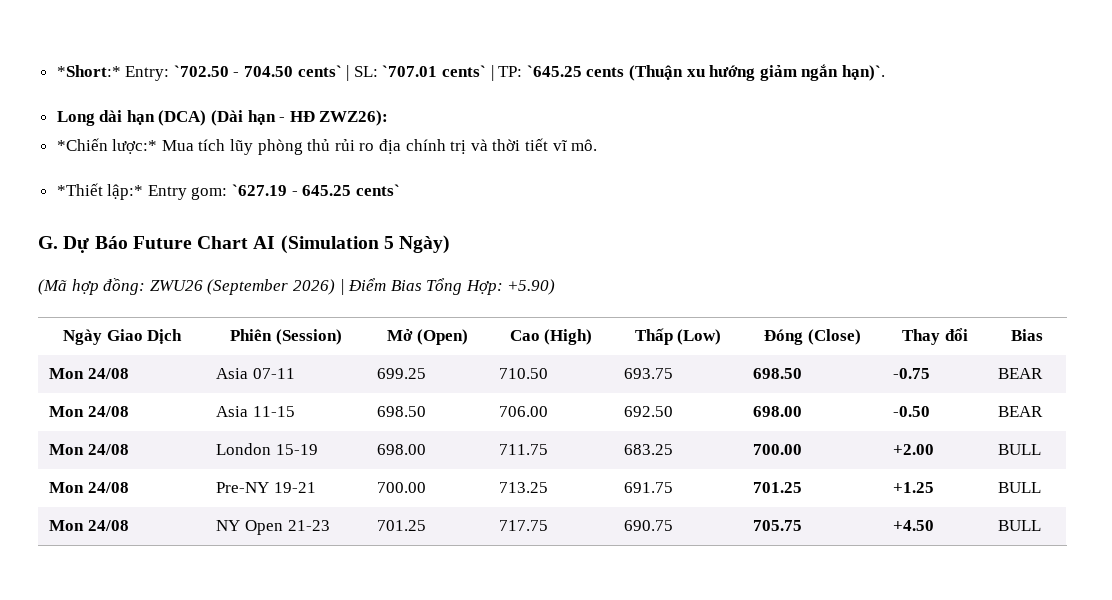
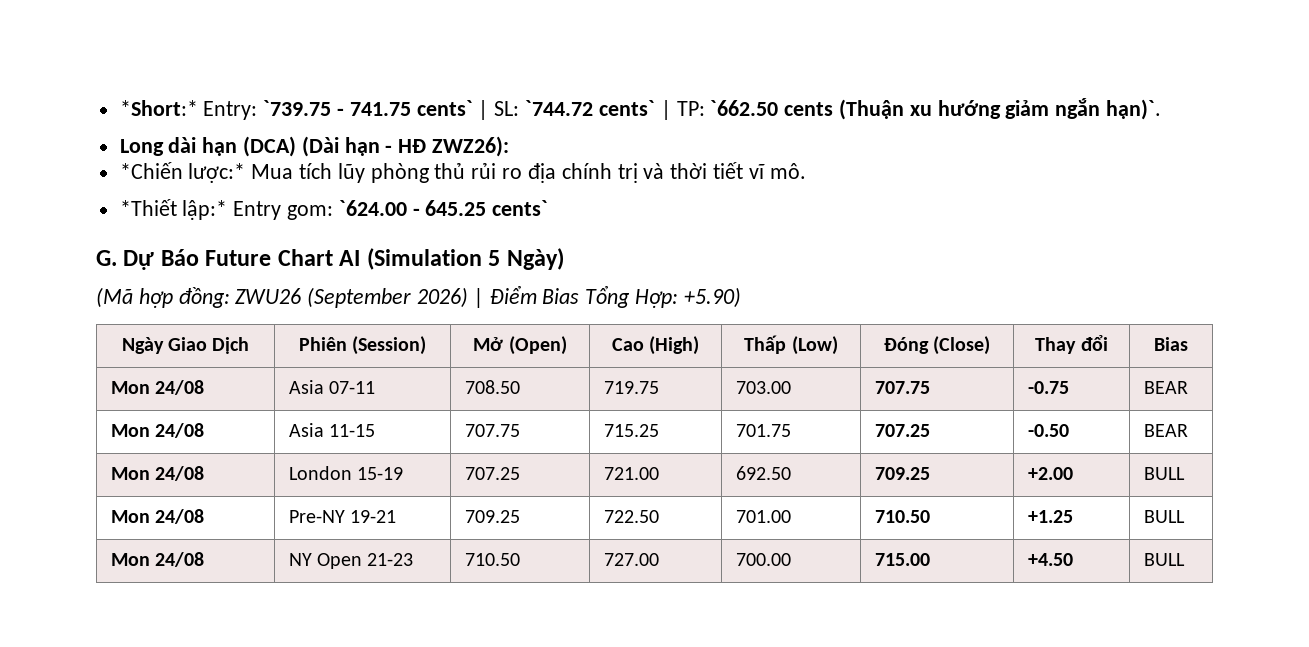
- *Short:* Entry: `702.50 - 704.50 cents` | SL: `707.01 cents` | TP: `645.25 cents (Thuận xu hướng giảm ngắn hạn)`.
+ *Short:* Entry: `739.75 - 741.75 cents` | SL: `744.72 cents` | TP: `662.50 cents (Thuận xu hướng giảm ngắn hạn)`.
- *Thiết lập:* Entry gom: `627.19 - 645.25 cents`
+ *Thiết lập:* Entry gom: `624.00 - 645.25 cents`
- Mon 24/08 | Asia 07-11 | 699.25 | 710.50 | 693.75 | 698.50 | -0.75 | BEAR
+ Mon 24/08 | Asia 07-11 | 708.50 | 719.75 | 703.00 | 707.75 | -0.75 | BEAR
- Mon 24/08 | Asia 11-15 | 698.50 | 706.00 | 692.50 | 698.00 | -0.50 | BEAR
+ Mon 24/08 | Asia 11-15 | 707.75 | 715.25 | 701.75 | 707.25 | -0.50 | BEAR
- Mon 24/08 | London 15-19 | 698.00 | 711.75 | 683.25 | 700.00 | +2.00 | BULL
+ Mon 24/08 | London 15-19 | 707.25 | 721.00 | 692.50 | 709.25 | +2.00 | BULL
- Mon 24/08 | Pre-NY 19-21 | 700.00 | 713.25 | 691.75 | 701.25 | +1.25 | BULL
+ Mon 24/08 | Pre-NY 19-21 | 709.25 | 722.50 | 701.00 | 710.50 | +1.25 | BULL
- Mon 24/08 | NY Open 21-23 | 701.25 | 717.75 | 690.75 | 705.75 | +4.50 | BULL
+ Mon 24/08 | NY Open 21-23 | 710.50 | 727.00 | 700.00 | 715.00 | +4.50 | BULL

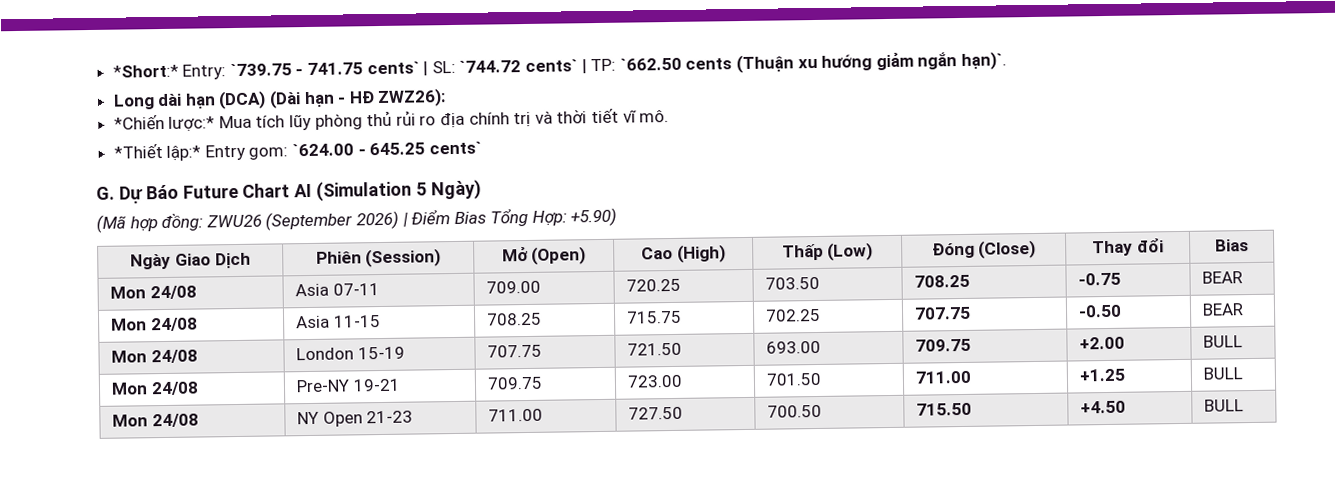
- Mon 24/08 | Asia 07-11 | 708.50 | 719.75 | 703.00 | 707.75 | -0.75 | BEAR
+ Mon 24/08 | Asia 07-11 | 709.00 | 720.25 | 703.50 | 708.25 | -0.75 | BEAR
- Mon 24/08 | Asia 11-15 | 707.75 | 715.25 | 701.75 | 707.25 | -0.50 | BEAR
+ Mon 24/08 | Asia 11-15 | 708.25 | 715.75 | 702.25 | 707.75 | -0.50 | BEAR
- Mon 24/08 | London 15-19 | 707.25 | 721.00 | 692.50 | 709.25 | +2.00 | BULL
+ Mon 24/08 | London 15-19 | 707.75 | 721.50 | 693.00 | 709.75 | +2.00 | BULL
- Mon 24/08 | Pre-NY 19-21 | 709.25 | 722.50 | 701.00 | 710.50 | +1.25 | BULL
+ Mon 24/08 | Pre-NY 19-21 | 709.75 | 723.00 | 701.50 | 711.00 | +1.25 | BULL
- Mon 24/08 | NY Open 21-23 | 710.50 | 727.00 | 700.00 | 715.00 | +4.50 | BULL
+ Mon 24/08 | NY Open 21-23 | 711.00 | 727.50 | 700.50 | 715.50 | +4.50 | BULL

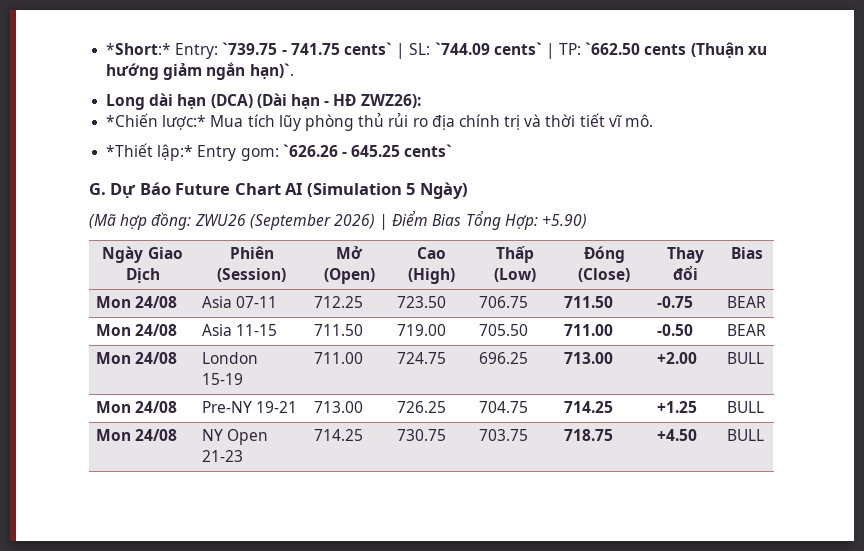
- *Short:* Entry: `739.75 - 741.75 cents` | SL: `744.72 cents` | TP: `662.50 cents (Thuận xu hướng giảm ngắn hạn)`.
+ *Short:* Entry: `739.75 - 741.75 cents` | SL: `744.09 cents` | TP: `662.50 cents (Thuận xu hướng giảm ngắn hạn)`.
- *Thiết lập:* Entry gom: `624.00 - 645.25 cents`
+ *Thiết lập:* Entry gom: `626.26 - 645.25 cents`
- Mon 24/08 | Asia 07-11 | 709.00 | 720.25 | 703.50 | 708.25 | -0.75 | BEAR
+ Mon 24/08 | Asia 07-11 | 712.25 | 723.50 | 706.75 | 711.50 | -0.75 | BEAR
- Mon 24/08 | Asia 11-15 | 708.25 | 715.75 | 702.25 | 707.75 | -0.50 | BEAR
+ Mon 24/08 | Asia 11-15 | 711.50 | 719.00 | 705.50 | 711.00 | -0.50 | BEAR
- Mon 24/08 | London 15-19 | 707.75 | 721.50 | 693.00 | 709.75 | +2.00 | BULL
+ Mon 24/08 | London 15-19 | 711.00 | 724.75 | 696.25 | 713.00 | +2.00 | BULL
- Mon 24/08 | Pre-NY 19-21 | 709.75 | 723.00 | 701.50 | 711.00 | +1.25 | BULL
+ Mon 24/08 | Pre-NY 19-21 | 713.00 | 726.25 | 704.75 | 714.25 | +1.25 | BULL
- Mon 24/08 | NY Open 21-23 | 711.00 | 727.50 | 700.50 | 715.50 | +4.50 | BULL
+ Mon 24/08 | NY Open 21-23 | 714.25 | 730.75 | 703.75 | 718.75 | +4.50 | BULL

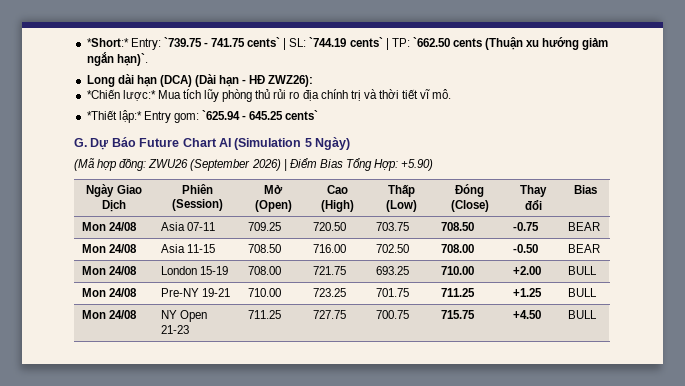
- *Short:* Entry: `739.75 - 741.75 cents` | SL: `744.09 cents` | TP: `662.50 cents (Thuận xu hướng giảm ngắn hạn)`.
+ *Short:* Entry: `739.75 - 741.75 cents` | SL: `744.19 cents` | TP: `662.50 cents (Thuận xu hướng giảm ngắn hạn)`.
- *Thiết lập:* Entry gom: `626.26 - 645.25 cents`
+ *Thiết lập:* Entry gom: `625.94 - 645.25 cents`
- Mon 24/08 | Asia 07-11 | 712.25 | 723.50 | 706.75 | 711.50 | -0.75 | BEAR
+ Mon 24/08 | Asia 07-11 | 709.25 | 720.50 | 703.75 | 708.50 | -0.75 | BEAR
- Mon 24/08 | Asia 11-15 | 711.50 | 719.00 | 705.50 | 711.00 | -0.50 | BEAR
+ Mon 24/08 | Asia 11-15 | 708.50 | 716.00 | 702.50 | 708.00 | -0.50 | BEAR
- Mon 24/08 | London 15-19 | 711.00 | 724.75 | 696.25 | 713.00 | +2.00 | BULL
+ Mon 24/08 | London 15-19 | 708.00 | 721.75 | 693.25 | 710.00 | +2.00 | BULL
- Mon 24/08 | Pre-NY 19-21 | 713.00 | 726.25 | 704.75 | 714.25 | +1.25 | BULL
+ Mon 24/08 | Pre-NY 19-21 | 710.00 | 723.25 | 701.75 | 711.25 | +1.25 | BULL
- Mon 24/08 | NY Open 21-23 | 714.25 | 730.75 | 703.75 | 718.75 | +4.50 | BULL
+ Mon 24/08 | NY Open 21-23 | 711.25 | 727.75 | 700.75 | 715.75 | +4.50 | BULL

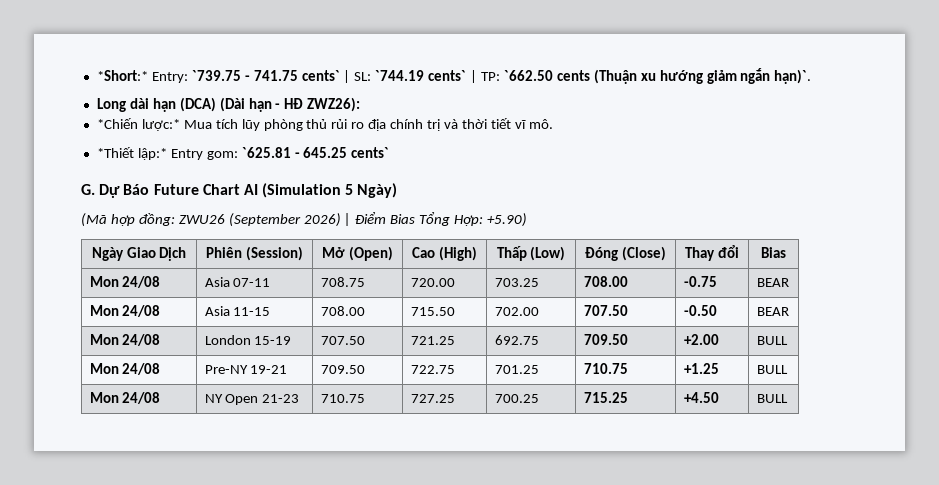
- *Thiết lập:* Entry gom: `625.94 - 645.25 cents`
+ *Thiết lập:* Entry gom: `625.81 - 645.25 cents`
- Mon 24/08 | Asia 07-11 | 709.25 | 720.50 | 703.75 | 708.50 | -0.75 | BEAR
+ Mon 24/08 | Asia 07-11 | 708.75 | 720.00 | 703.25 | 708.00 | -0.75 | BEAR
- Mon 24/08 | Asia 11-15 | 708.50 | 716.00 | 702.50 | 708.00 | -0.50 | BEAR
+ Mon 24/08 | Asia 11-15 | 708.00 | 715.50 | 702.00 | 707.50 | -0.50 | BEAR
- Mon 24/08 | London 15-19 | 708.00 | 721.75 | 693.25 | 710.00 | +2.00 | BULL
+ Mon 24/08 | London 15-19 | 707.50 | 721.25 | 692.75 | 709.50 | +2.00 | BULL
- Mon 24/08 | Pre-NY 19-21 | 710.00 | 723.25 | 701.75 | 711.25 | +1.25 | BULL
+ Mon 24/08 | Pre-NY 19-21 | 709.50 | 722.75 | 701.25 | 710.75 | +1.25 | BULL
- Mon 24/08 | NY Open 21-23 | 711.25 | 727.75 | 700.75 | 715.75 | +4.50 | BULL
+ Mon 24/08 | NY Open 21-23 | 710.75 | 727.25 | 700.25 | 715.25 | +4.50 | BULL

